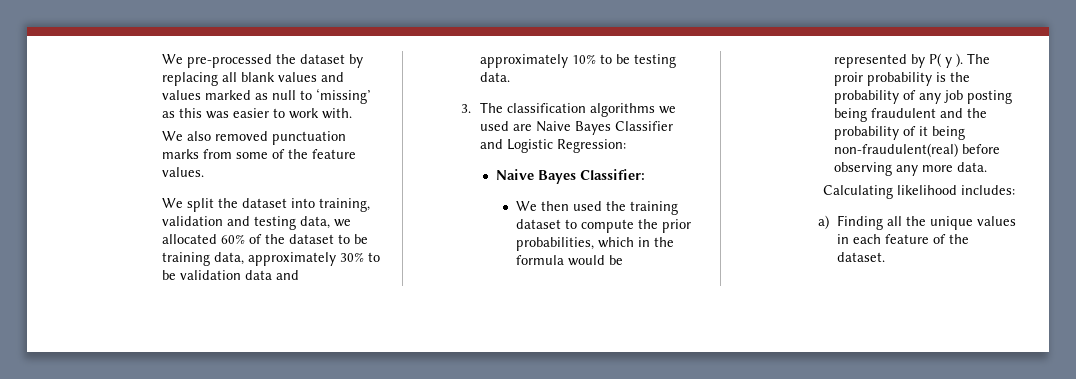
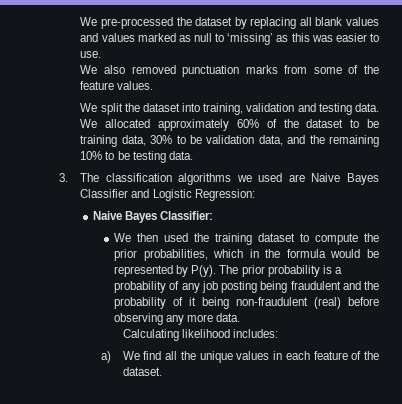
- We pre-processed the dataset by replacing all blank values and values marked as null to ‘missing’ as this was easier to work with.
+ We pre-processed the dataset by replacing all blank values and values marked as null to ‘missing’ as this was easier to use.
- We split the dataset into training, validation and testing data, we allocated 60% of the dataset to be training data, approximately 30% to be validation data and approximately 10% to be testing data.
+ We split the dataset into training, validation and testing data. We allocated approximately 60% of the dataset to be training data, 30% to be validation data, and the remaining 10% to be testing data.
- We then used the training dataset to compute the prior probabilities, which in the formula would be represented by P( y ). The proir probability is the probability of any job posting being fraudulent and the probability of it being non-fraudulent(real) before observing any more data.
+ We then used the training dataset to compute the prior probabilities, which in the formula would be represented by P(y). The prior probability is a probability of any job posting being fraudulent and the probability of it being non-fraudulent (real) before observing any more data.
- a) Finding all the unique values in each feature of the dataset.
+ a) We find all the unique values in each feature of the dataset.

